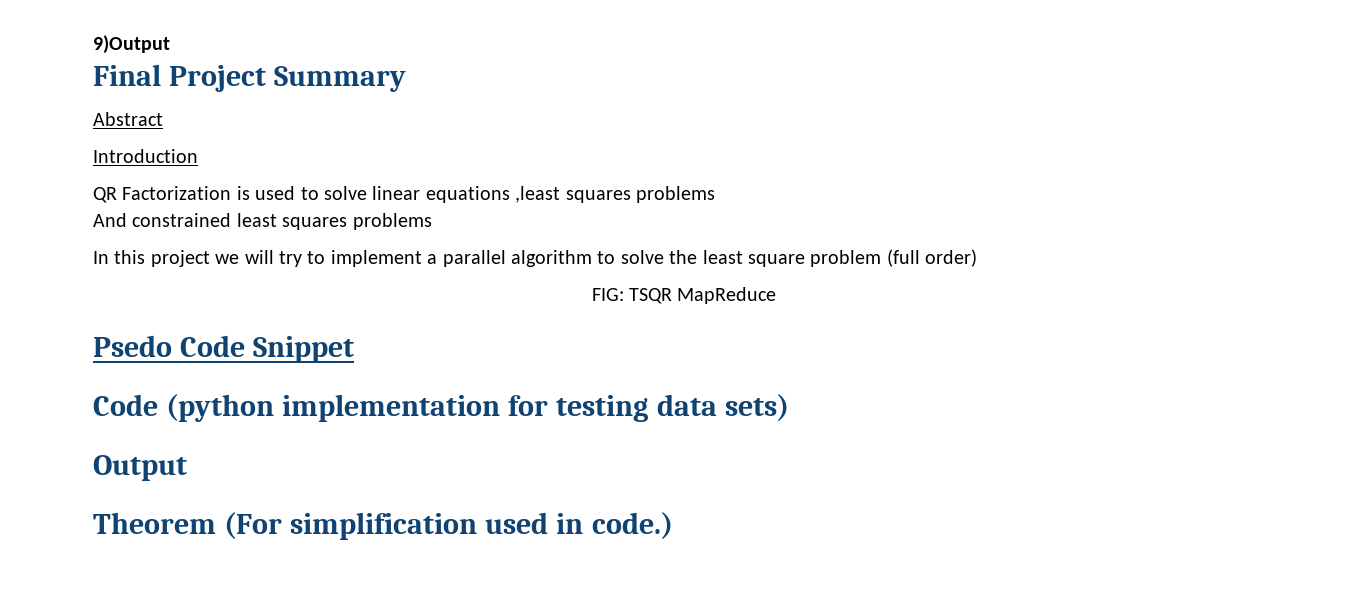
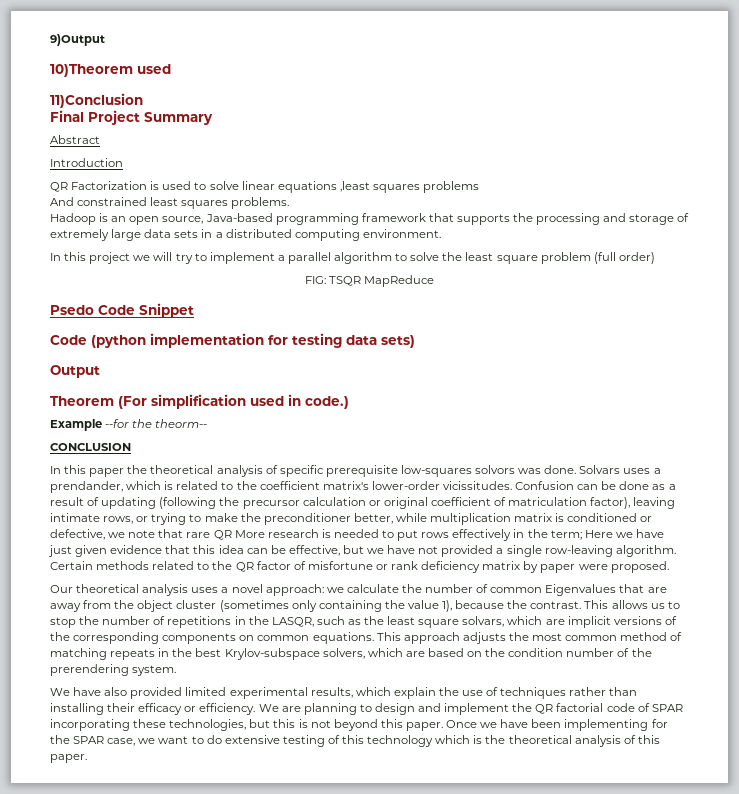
+ 10)Theorem used
+ 11)Conclusion
- And constrained least squares problems
+ And constrained least squares problems.
+ Hadoop is an open source, Java-based programming framework that supports the processing and storage of extremely large data sets in a distributed computing environment.
+ Example --for the theorm--
+ CONCLUSION
+ In this paper the theoretical analysis of specific prerequisite low-squares solvors was done. Solvars uses a prendander, which is related to the coefficient matrix's lower-order vicissitudes. Confusion can be done as a result of updating (following the precursor calculation or original coefficient of matriculation factor), leaving intimate rows, or trying to make the preconditioner better, while multiplication matrix is conditioned or defective, we note that rare QR More research is needed to put rows effectively in the term; Here we have just given evidence that this idea can be effective, but we have not provided a single row-leaving algorithm. Certain methods related to the QR factor of misfortune or rank deficiency matrix by paper were proposed.
+ Our theoretical analysis uses a novel approach: we calculate the number of common Eigenvalues that are away from the object cluster (sometimes only containing the value 1), because the contrast. This allows us to stop the number of repetitions in the LASQR, such as the least square solvars, which are implicit versions of the corresponding components on common equations. This approach adjusts the most common method of matching repeats in the best Krylov-subspace solvers, which are based on the condition number of the prerendering system.
+ We have also provided limited experimental results, which explain the use of techniques rather than installing their efficacy or efficiency. We are planning to design and implement the QR factorial code of SPAR incorporating these technologies, but this is not beyond this paper. Once we have been implementing for the SPAR case, we want to do extensive testing of this technology which is the theoretical analysis of this paper.

